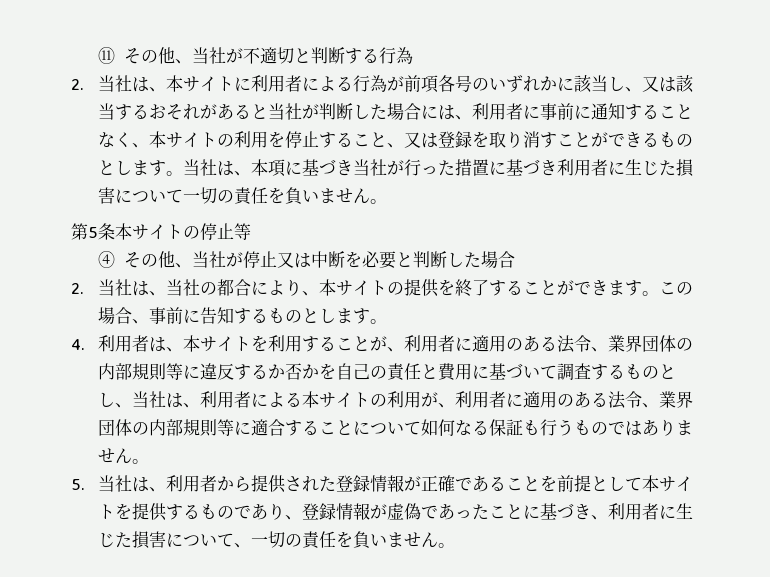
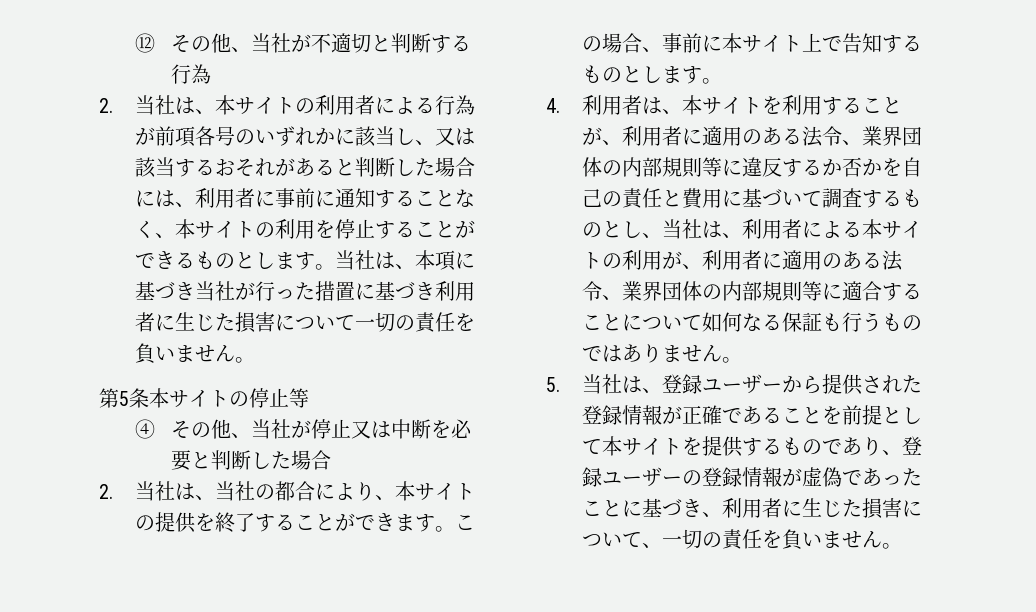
- ⑪その他、当社が不適切と判断する行為
+ ⑫その他、当社が不適切と判断する行為
- 2.当社は、本サイトに利用者による行為が前項各号のいずれかに該当し、又は該当するおそれがあると当社が判断した場合には、利用者に事前に通知することなく、本サイトの利用を停止すること、又は登録を取り消すことができるものとします。
+ 2.当社は、本サイトの利用者による行為が前項各号のいずれかに該当し、又は該当するおそれがあると判断した場合には、利用者に事前に通知することなく、本サイトの利用を停止することができるものとします。
- この場合、事前に告知するものとします。
+ この場合、事前に本サイト上で告知するものとします。
- 5.当社は、利用者から提供された登録情報が正確であることを前提として本サイトを提供するものであり、登録情報が虚偽であったことに基づき、利用者に生じた損害について、一切の責任を負いません。
+ 5.当社は、登録ユーザーから提供された登録情報が正確であることを前提として本サイトを提供するものであり、登録ユーザーの登録情報が虚偽であったことに基づき、利用者に生じた損害について、一切の責任を負いません。

